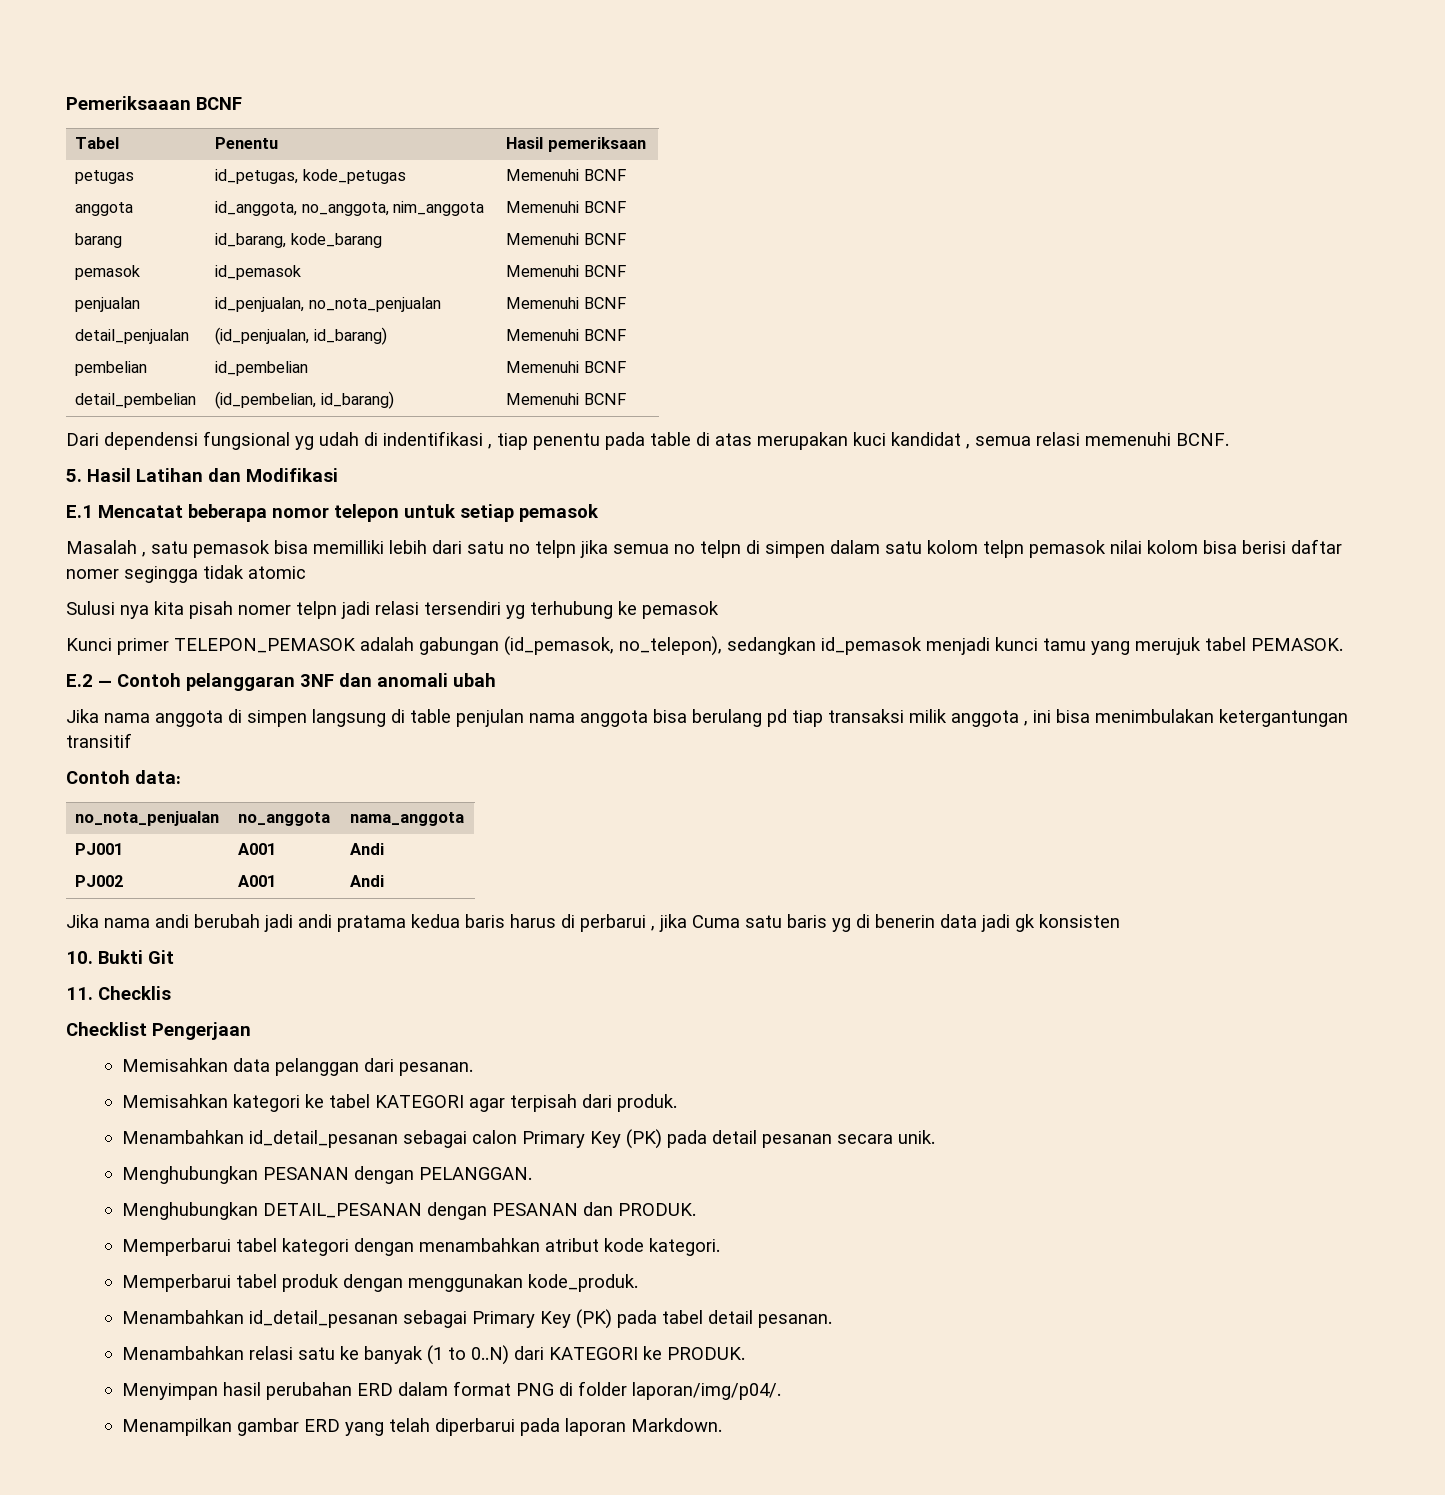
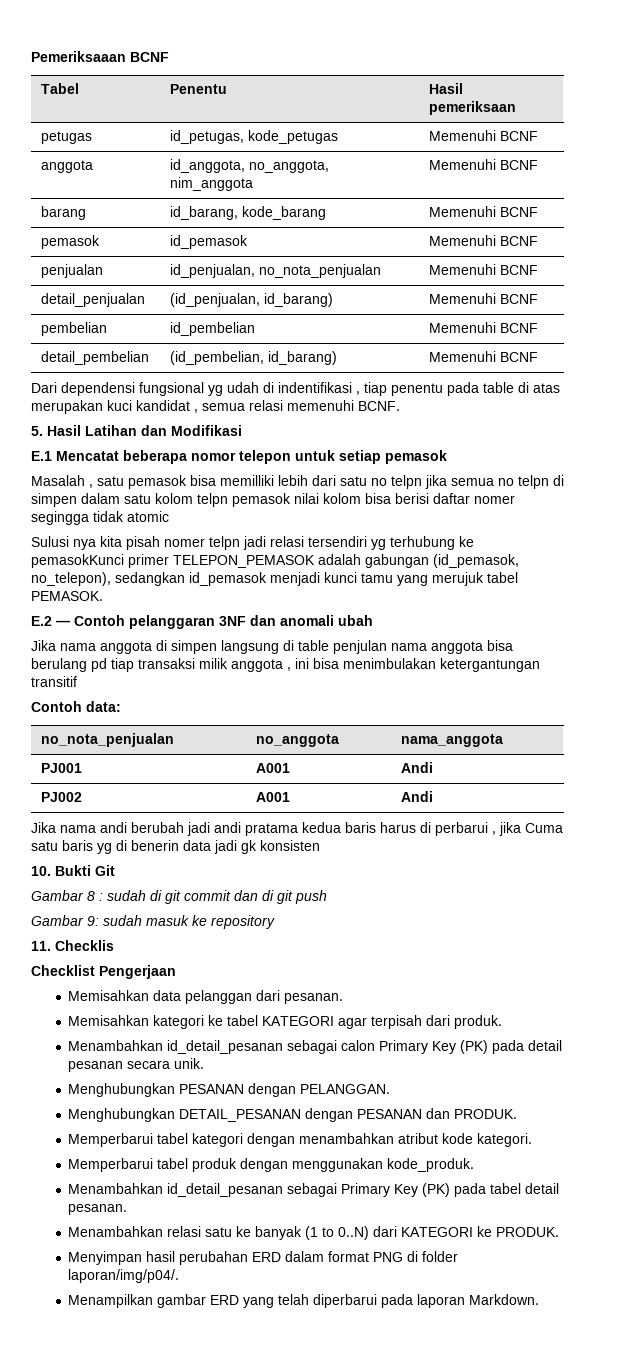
- Sulusi nya kita pisah nomer telpn jadi relasi tersendiri yg terhubung ke pemasok
- Kunci primer TELEPON_PEMASOK adalah gabungan (id_pemasok, no_telepon), sedangkan id_pemasok menjadi kunci tamu yang merujuk tabel PEMASOK.
+ Sulusi nya kita pisah nomer telpn jadi relasi tersendiri yg terhubung ke pemasokKunci primer TELEPON_PEMASOK adalah gabungan (id_pemasok, no_telepon), sedangkan id_pemasok menjadi kunci tamu yang merujuk tabel PEMASOK.
+ Gambar 8 : sudah di git commit dan di git push
+ Gambar 9: sudah masuk ke repository

